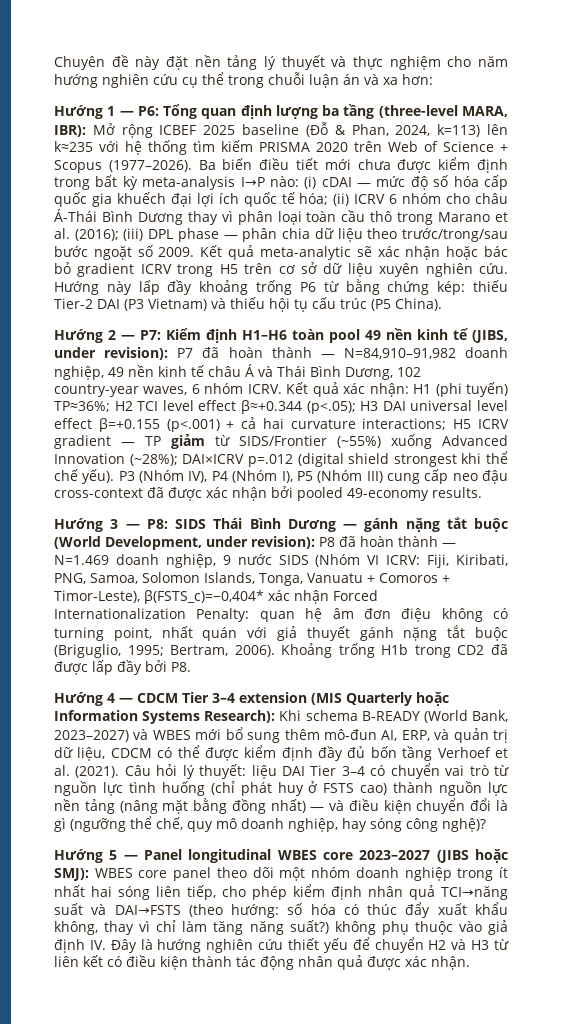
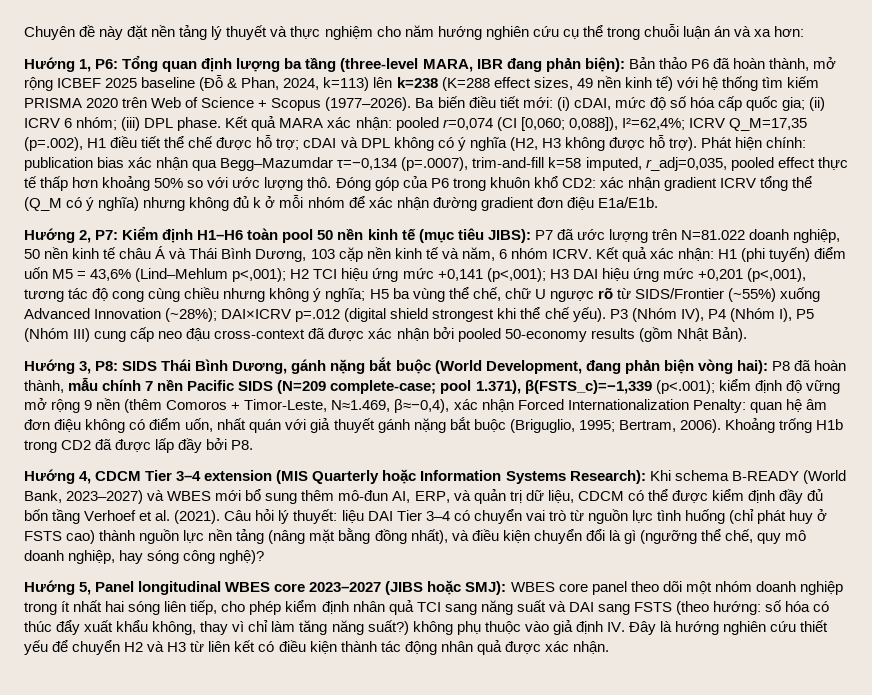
- Hướng 1 — P6: Tổng quan định lượng ba tầng (three-level MARA, IBR): Mở rộng ICBEF 2025 baseline (Đỗ & Phan, 2024, k=113) lên k≈235 với hệ thống tìm kiếm PRISMA 2020 trên Web of Science + Scopus (1977–2026).
+ Hướng 1, P6: Tổng quan định lượng ba tầng (three-level MARA, IBR đang phản biện): Bản thảo P6 đã hoàn thành, mở rộng ICBEF 2025 baseline (Đỗ & Phan, 2024, k=113) lên k=238 (K=288 effect sizes, 49 nền kinh tế) với hệ thống tìm kiếm PRISMA 2020 trên Web of Science + Scopus (1977–2026).
- Ba biến điều tiết mới chưa được kiểm định trong bất kỳ meta-analysis I→P nào: (i) cDAI — mức độ số hóa cấp quốc gia khuếch đại lợi ích quốc tế hóa; (ii) ICRV 6 nhóm cho châu Á-Thái Bình Dương thay vì phân loại toàn cầu thô trong Marano et al. (2016); (iii) DPL phase — phân chia dữ liệu theo trước/trong/sau bước ngoặt số 2009. Kết quả meta-analytic sẽ xác nhận hoặc bác bỏ gradient ICRV trong H5 trên cơ sở dữ liệu xuyên nghiên cứu. Hướng này lấp đầy khoảng trống P6 từ bằng chứng kép: thiếu Tier-2 DAI (P3 Vietnam) và thiếu hội tụ cấu trúc (P5 China).
- Hướng 2 — P7: Kiểm định H1–H6 toàn pool 49 nền kinh tế (JIBS, under revision): P7 đã hoàn thành — N=84,910–91,982 doanh nghiệp, 49 nền kinh tế châu Á và Thái Bình Dương, 102 country-year waves, 6 nhóm ICRV.
+ Ba biến điều tiết mới: (i) cDAI, mức độ số hóa cấp quốc gia; (ii) ICRV 6 nhóm; (iii) DPL phase. Kết quả MARA xác nhận: pooled r=0,074 (CI [0,060; 0,088]), I²=62,4%; ICRV Q_M=17,35 (p=.002), H1 điều tiết thể chế được hỗ trợ; cDAI và DPL không có ý nghĩa (H2, H3 không được hỗ trợ). Phát hiện chính: publication bias xác nhận qua Begg–Mazumdar τ=−0,134 (p=.0007), trim-and-fill k=58 imputed, r_adj=0,035, pooled effect thực tế thấp hơn khoảng 50% so với ước lượng thô. Đóng góp của P6 trong khuôn khổ CD2: xác nhận gradient ICRV tổng thể (Q_M có ý nghĩa) nhưng không đủ k ở mỗi nhóm để xác nhận đường gradient đơn điệu E1a/E1b.
+ Hướng 2, P7: Kiểm định H1–H6 toàn pool 50 nền kinh tế (mục tiêu JIBS): P7 đã ước lượng trên N=81.022 doanh nghiệp, 50 nền kinh tế châu Á và Thái Bình Dương, 103 cặp nền kinh tế và năm, 6 nhóm ICRV.
- Kết quả xác nhận: H1 (phi tuyến) TP≈36%; H2 TCI level effect β≈+0.344 (p<.05); H3 DAI universal level effect β=+0.155 (p<.001) + cả hai curvature interactions; H5 ICRV gradient — TP giảm từ SIDS/Frontier (~55%) xuống Advanced Innovation (~28%); DAI×ICRV p=.012 (digital shield strongest khi thể chế yếu).
+ Kết quả xác nhận: H1 (phi tuyến) điểm uốn M5 = 43,6% (Lind–Mehlum p<,001); H2 TCI hiệu ứng mức +0,141 (p<,001); H3 DAI hiệu ứng mức +0,201 (p<,001), tương tác độ cong cùng chiều nhưng không ý nghĩa; H5 ba vùng thể chế, chữ U ngược rõ từ SIDS/Frontier (~55%) xuống Advanced Innovation (~28%); DAI×ICRV p=.012 (digital shield strongest khi thể chế yếu).
- P3 (Nhóm IV), P4 (Nhóm I), P5 (Nhóm III) cung cấp neo đậu cross-context đã được xác nhận bởi pooled 49-economy results.
- Hướng 3 — P8: SIDS Thái Bình Dương — gánh nặng tắt buộc (World Development, under revision): P8 đã hoàn thành — N=1.469 doanh nghiệp, 9 nước SIDS (Nhóm VI ICRV: Fiji, Kiribati, PNG, Samoa, Solomon Islands, Tonga, Vanuatu + Comoros + Timor-Leste), β(FSTS_c)=−0,404* xác nhận Forced Internationalization Penalty: quan hệ âm đơn điệu không có turning point, nhất quán với giả thuyết gánh nặng tắt buộc (Briguglio, 1995; Bertram, 2006).
+ P3 (Nhóm IV), P4 (Nhóm I), P5 (Nhóm III) cung cấp neo đậu cross-context đã được xác nhận bởi pooled 50-economy results (gồm Nhật Bản).
+ Hướng 3, P8: SIDS Thái Bình Dương, gánh nặng bắt buộc (World Development, đang phản biện vòng hai): P8 đã hoàn thành, mẫu chính 7 nền Pacific SIDS (N=209 complete-case; pool 1.371), β(FSTS_c)=−1,339 (p<.001); kiểm định độ vững mở rộng 9 nền (thêm Comoros + Timor-Leste, N≈1.469, β≈−0,4), xác nhận Forced Internationalization Penalty: quan hệ âm đơn điệu không có điểm uốn, nhất quán với giả thuyết gánh nặng bắt buộc (Briguglio, 1995; Bertram, 2006).
- Hướng 4 — CDCM Tier 3–4 extension (MIS Quarterly hoặc Information Systems Research): Khi schema B-READY (World Bank, 2023–2027) và WBES mới bổ sung thêm mô-đun AI, ERP, và quản trị dữ liệu, CDCM có thể được kiểm định đầy đủ bốn tầng Verhoef et al. (2021).
+ Hướng 4, CDCM Tier 3–4 extension (MIS Quarterly hoặc Information Systems Research): Khi schema B-READY (World Bank, 2023–2027) và WBES mới bổ sung thêm mô-đun AI, ERP, và quản trị dữ liệu, CDCM có thể được kiểm định đầy đủ bốn tầng Verhoef et al. (2021).
- Câu hỏi lý thuyết: liệu DAI Tier 3–4 có chuyển vai trò từ nguồn lực tình huống (chỉ phát huy ở FSTS cao) thành nguồn lực nền tảng (nâng mặt bằng đồng nhất) — và điều kiện chuyển đổi là gì (ngưỡng thể chế, quy mô doanh nghiệp, hay sóng công nghệ)?
+ Câu hỏi lý thuyết: liệu DAI Tier 3–4 có chuyển vai trò từ nguồn lực tình huống (chỉ phát huy ở FSTS cao) thành nguồn lực nền tảng (nâng mặt bằng đồng nhất), và điều kiện chuyển đổi là gì (ngưỡng thể chế, quy mô doanh nghiệp, hay sóng công nghệ)?
- Hướng 5 — Panel longitudinal WBES core 2023–2027 (JIBS hoặc SMJ):
+ Hướng 5, Panel longitudinal WBES core 2023–2027 (JIBS hoặc SMJ):
- WBES core panel theo dõi một nhóm doanh nghiệp trong ít nhất hai sóng liên tiếp, cho phép kiểm định nhân quả TCI→năng suất và DAI→FSTS (theo hướng:
+ WBES core panel theo dõi một nhóm doanh nghiệp trong ít nhất hai sóng liên tiếp, cho phép kiểm định nhân quả TCI sang năng suất và DAI sang FSTS (theo hướng:

